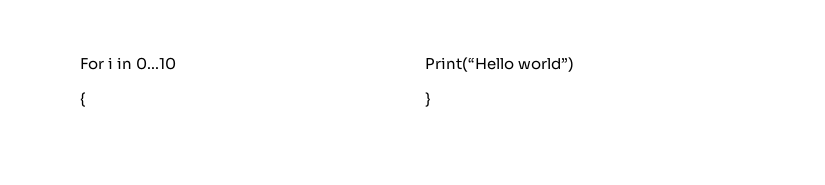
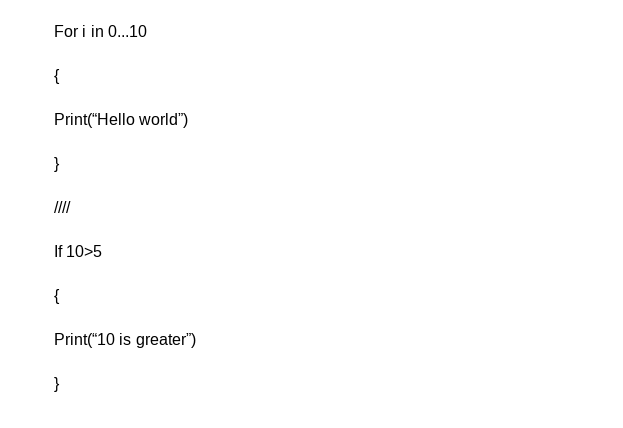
+ ////
+ If 10>5
+ {
+ Print(“10 is greater”)
+ }

